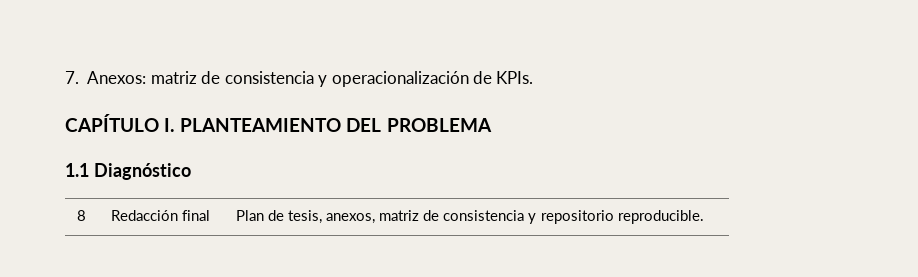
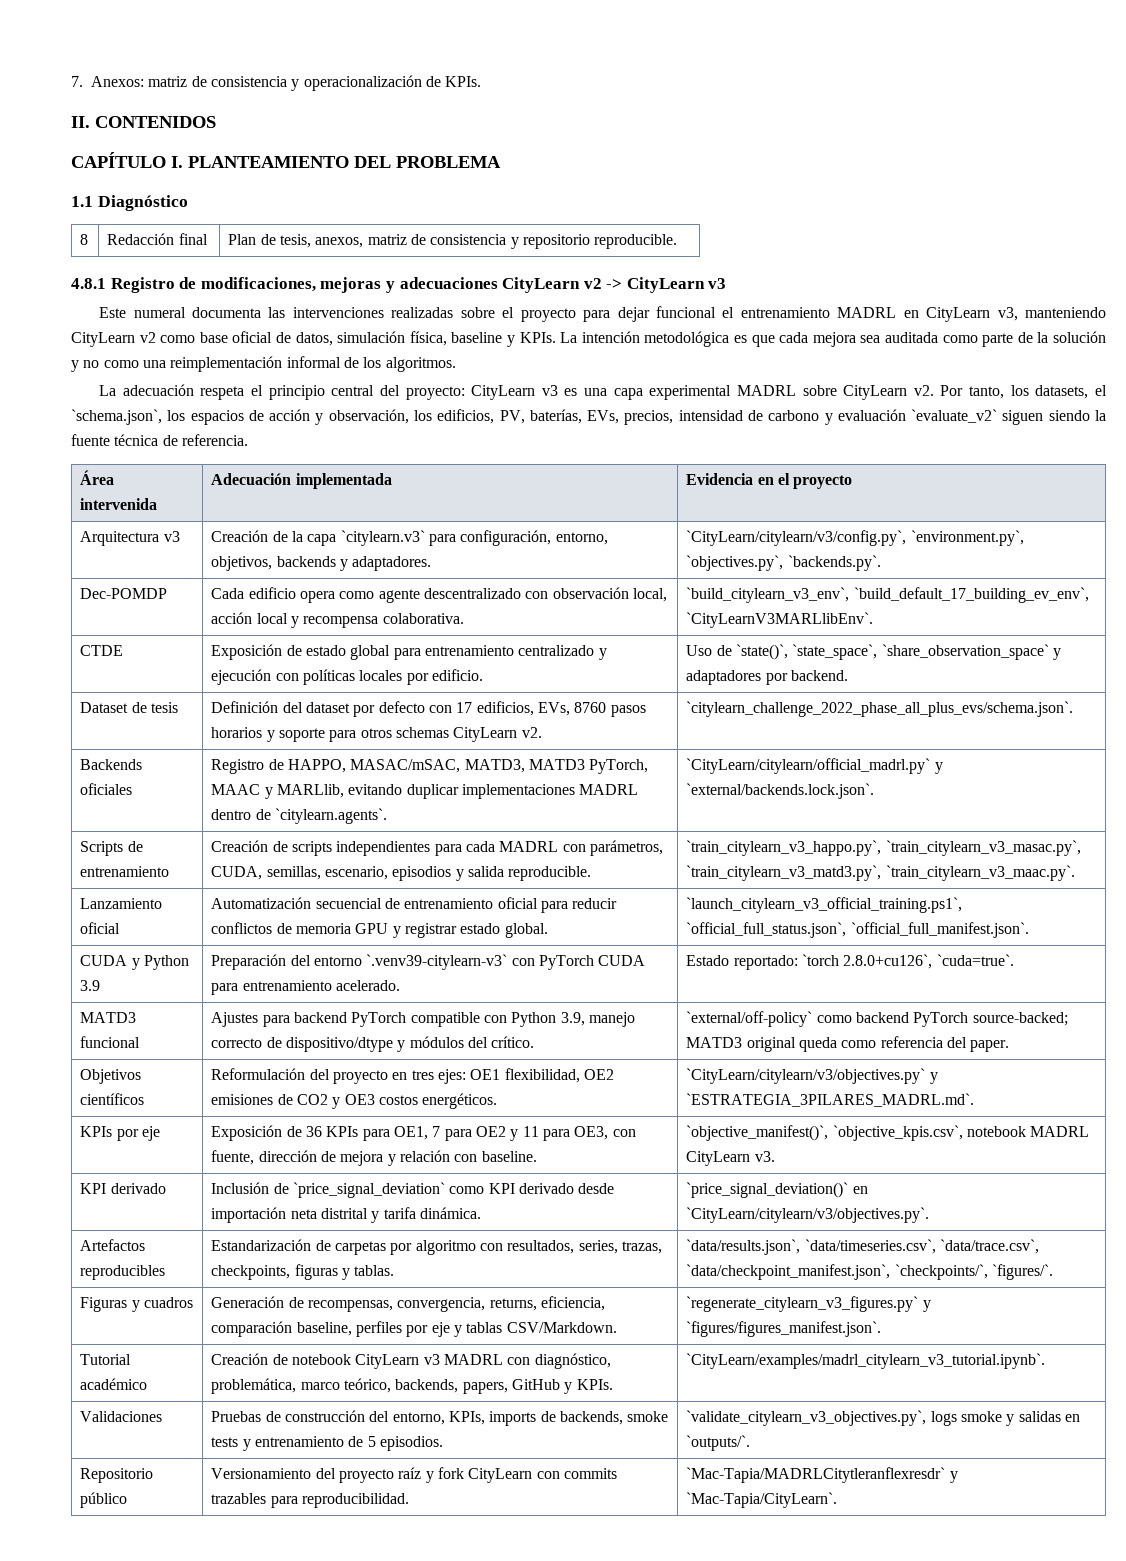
+ II. CONTENIDOS
+ 4.8.1 Registro de modificaciones, mejoras y adecuaciones CityLearn v2 -> CityLearn v3
+ Este numeral documenta las intervenciones realizadas sobre el proyecto para dejar funcional el entrenamiento MADRL en CityLearn v3, manteniendo CityLearn v2 como base oficial de datos, simulación física, baseline y KPIs. La intención metodológica es que cada mejora sea auditada como parte de la solución y no como una reimplementación informal de los algoritmos.
+ La adecuación respeta el principio central del proyecto: CityLearn v3 es una capa experimental MADRL sobre CityLearn v2. Por tanto, los datasets, el `schema.json`, los espacios de acción y observación, los edificios, PV, baterías, EVs, precios, intensidad de carbono y evaluación `evaluate_v2` siguen siendo la fuente técnica de referencia.
+ Área intervenida | Adecuación implementada | Evidencia en el proyecto
+ Arquitectura v3 | Creación de la capa `citylearn.v3` para configuración, entorno, objetivos, backends y adaptadores. | `CityLearn/citylearn/v3/config.py`, `environment.py`, `objectives.py`, `backends.py`.
+ Dec-POMDP | Cada edificio opera como agente descentralizado con observación local, acción local y recompensa colaborativa. | `build_citylearn_v3_env`, `build_default_17_building_ev_env`, `CityLearnV3MARLlibEnv`.
+ CTDE | Exposición de estado global para entrenamiento centralizado y ejecución con políticas locales por edificio. | Uso de `state()`, `state_space`, `share_observation_space` y adaptadores por backend.
+ Dataset de tesis | Definición del dataset por defecto con 17 edificios, EVs, 8760 pasos horarios y soporte para otros schemas CityLearn v2. | `citylearn_challenge_2022_phase_all_plus_evs/schema.json`.
+ Backends oficiales | Registro de HAPPO, MASAC/mSAC, MATD3, MATD3 PyTorch, MAAC y MARLlib, evitando duplicar implementaciones MADRL dentro de `citylearn.agents`. | `CityLearn/citylearn/official_madrl.py` y `external/backends.lock.json`.
+ Scripts de entrenamiento | Creación de scripts independientes para cada MADRL con parámetros, CUDA, semillas, escenario, episodios y salida reproducible. | `train_citylearn_v3_happo.py`, `train_citylearn_v3_masac.py`, `train_citylearn_v3_matd3.py`, `train_citylearn_v3_maac.py`.
+ Lanzamiento oficial | Automatización secuencial de entrenamiento oficial para reducir conflictos de memoria GPU y registrar estado global. | `launch_citylearn_v3_official_training.ps1`, `official_full_status.json`, `official_full_manifest.json`.
+ CUDA y Python 3.9 | Preparación del entorno `.venv39-citylearn-v3` con PyTorch CUDA para entrenamiento acelerado. | Estado reportado: `torch 2.8.0+cu126`, `cuda=true`.
+ MATD3 funcional | Ajustes para backend PyTorch compatible con Python 3.9, manejo correcto de dispositivo/dtype y módulos del crítico. | `external/off-policy` como backend PyTorch source-backed; MATD3 original queda como referencia del paper.
+ Objetivos científicos | Reformulación del proyecto en tres ejes: OE1 flexibilidad, OE2 emisiones de CO2 y OE3 costos energéticos. | `CityLearn/citylearn/v3/objectives.py` y `ESTRATEGIA_3PILARES_MADRL.md`.
+ KPIs por eje | Exposición de 36 KPIs para OE1, 7 para OE2 y 11 para OE3, con fuente, dirección de mejora y relación con baseline. | `objective_manifest()`, `objective_kpis.csv`, notebook MADRL CityLearn v3.
+ KPI derivado | Inclusión de `price_signal_deviation` como KPI derivado desde importación neta distrital y tarifa dinámica. | `price_signal_deviation()` en `CityLearn/citylearn/v3/objectives.py`.
+ Artefactos reproducibles | Estandarización de carpetas por algoritmo con resultados, series, trazas, checkpoints, figuras y tablas. | `data/results.json`, `data/timeseries.csv`, `data/trace.csv`, `data/checkpoint_manifest.json`, `checkpoints/`, `figures/`.
+ Figuras y cuadros | Generación de recompensas, convergencia, returns, eficiencia, comparación baseline, perfiles por eje y tablas CSV/Markdown. | `regenerate_citylearn_v3_figures.py` y `figures/figures_manifest.json`.
+ Tutorial académico | Creación de notebook CityLearn v3 MADRL con diagnóstico, problemática, marco teórico, backends, papers, GitHub y KPIs. | `CityLearn/examples/madrl_citylearn_v3_tutorial.ipynb`.
+ Validaciones | Pruebas de construcción del entorno, KPIs, imports de backends, smoke tests y entrenamiento de 5 episodios. | `validate_citylearn_v3_objectives.py`, logs smoke y salidas en `outputs/`.
+ Repositorio público | Versionamiento del proyecto raíz y fork CityLearn con commits trazables para reproducibilidad. | `Mac-Tapia/MADRLCitytleranflexresdr` y `Mac-Tapia/CityLearn`.

